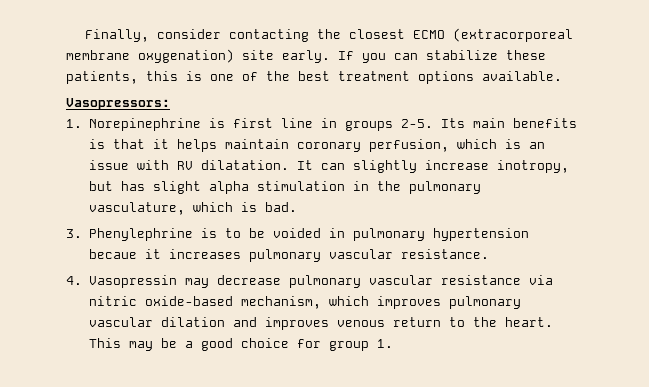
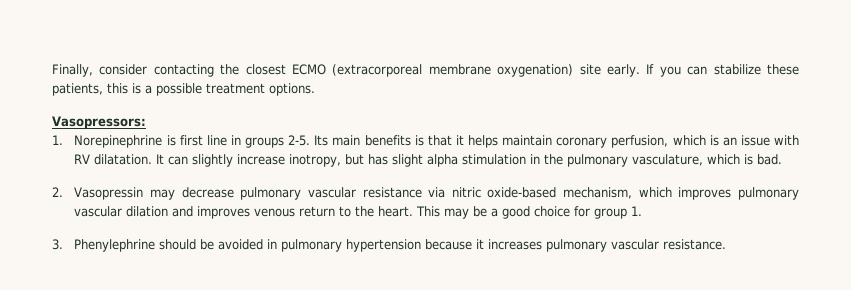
- If you can stabilize these patients, this is one of the best treatment options available.
+ If you can stabilize these patients, this is a possible treatment options.
- 3. Phenylephrine is to be voided in pulmonary hypertension becaue it increases pulmonary vascular resistance.
- 4. Vasopressin may decrease pulmonary vascular resistance via nitric oxide-based mechanism, which improves pulmonary vascular dilation and improves venous return to the heart.
+ 2. Vasopressin may decrease pulmonary vascular resistance via nitric oxide-based mechanism, which improves pulmonary vascular dilation and improves venous return to the heart.
+ 3. Phenylephrine should be avoided in pulmonary hypertension because it increases pulmonary vascular resistance.

